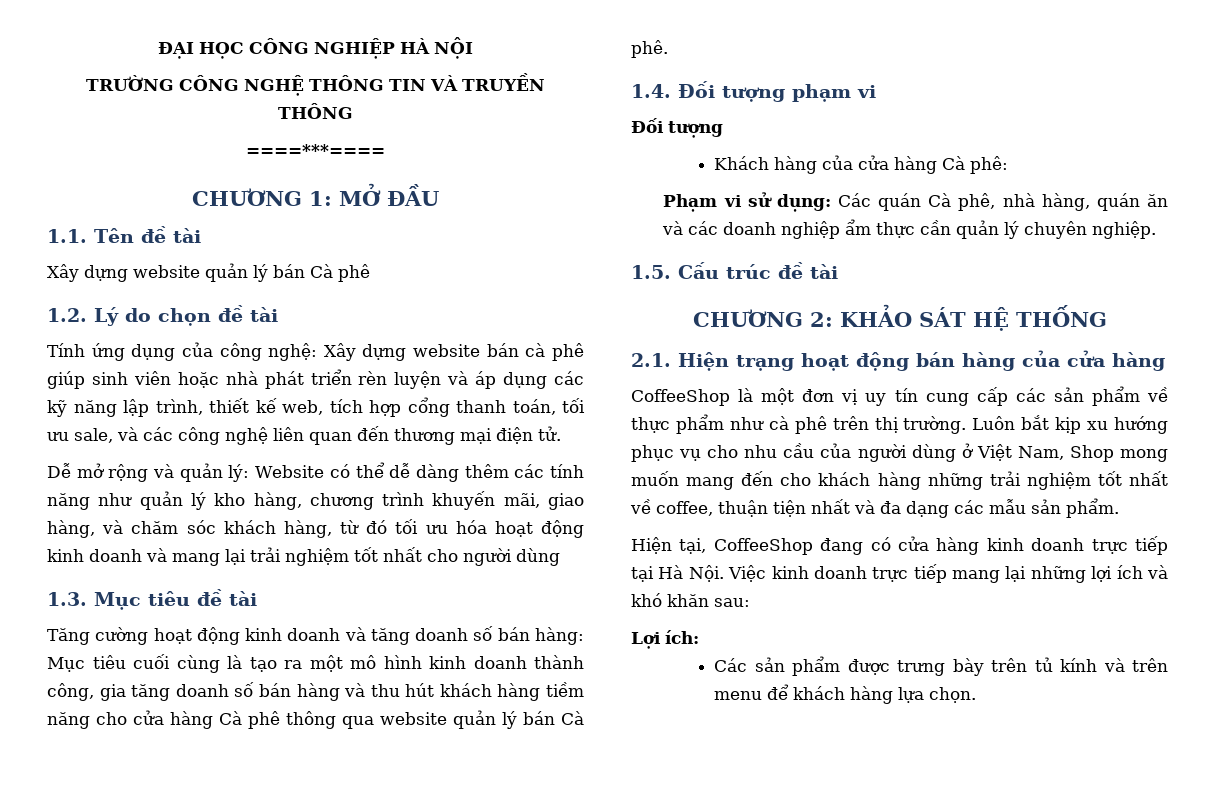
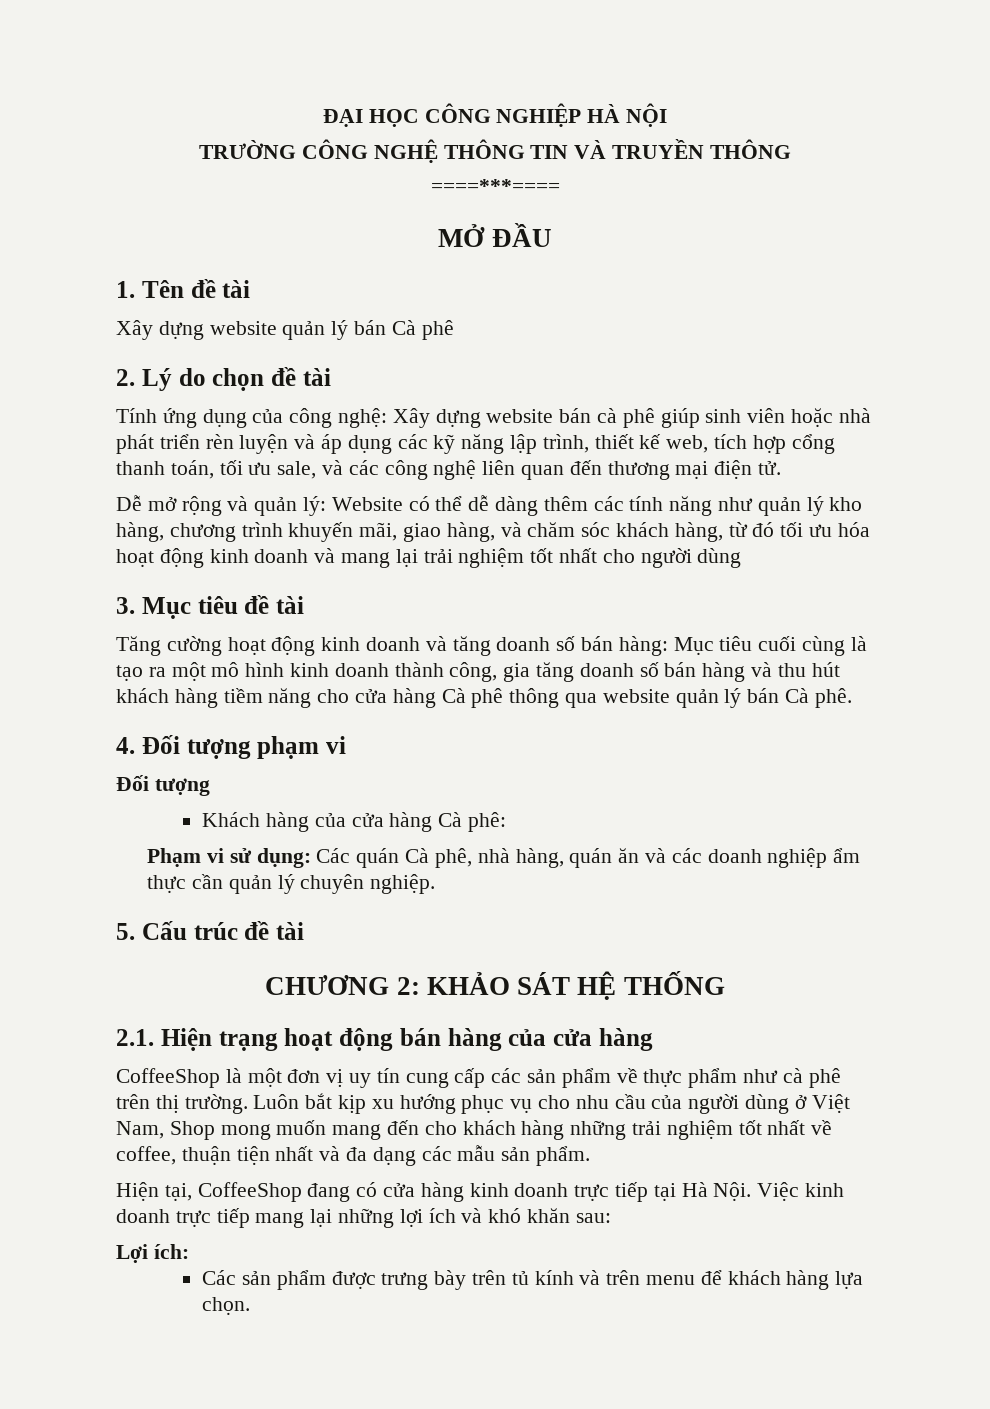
- CHƯƠNG 1: MỞ ĐẦU
+ MỞ ĐẦU
- 1.1. Tên đề tài
+ 1. Tên đề tài
- 1.2. Lý do chọn đề tài
+ 2. Lý do chọn đề tài
- 1.3. Mục tiêu đề tài
+ 3. Mục tiêu đề tài
- 1.4. Đối tượng phạm vi
+ 4. Đối tượng phạm vi
- 1.5. Cấu trúc đề tài
+ 5. Cấu trúc đề tài

